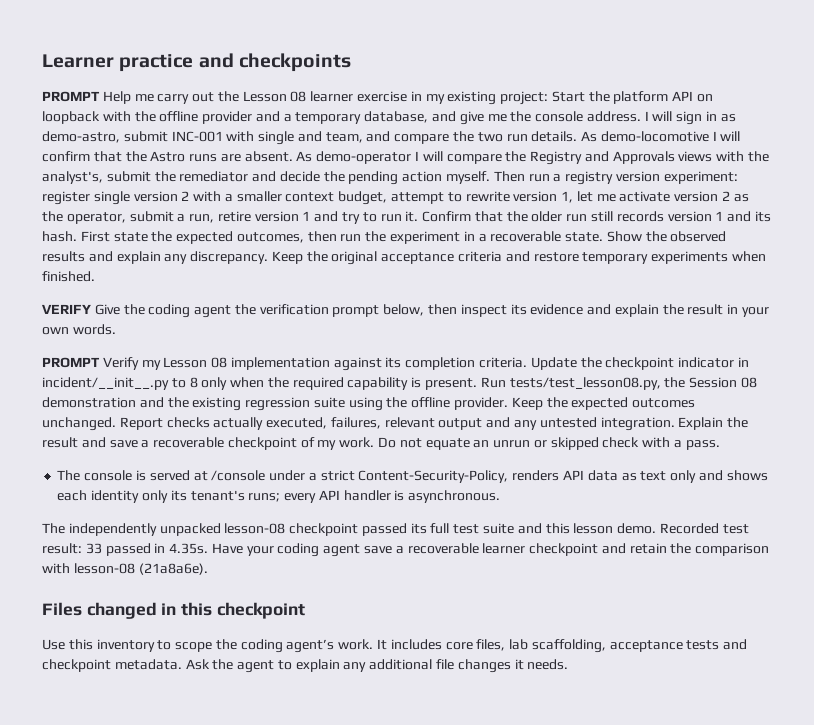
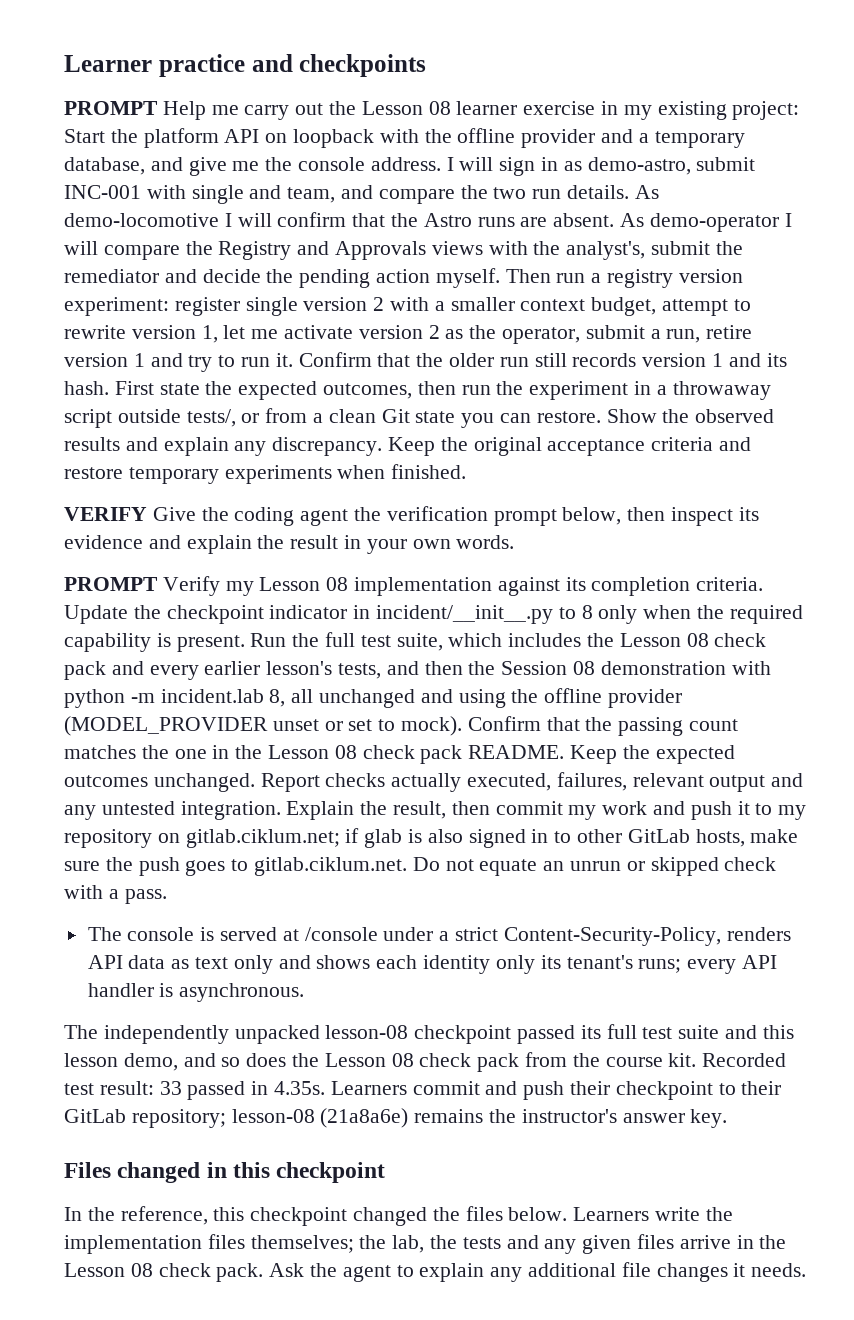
- First state the expected outcomes, then run the experiment in a recoverable state.
+ First state the expected outcomes, then run the experiment in a throwaway script outside tests/, or from a clean Git state you can restore.
- Run tests/test_lesson08.py, the Session 08 demonstration and the existing regression suite using the offline provider.
+ Run the full test suite, which includes the Lesson 08 check pack and every earlier lesson's tests, and then the Session 08 demonstration with python -m incident.lab 8, all unchanged and using the offline provider (MODEL_PROVIDER unset or set to mock). Confirm that the passing count matches the one in the Lesson 08 check pack README.
- Explain the result and save a recoverable checkpoint of my work. Do not equate an unrun or skipped check with a pass.
+ Explain the result, then commit my work and push it to my repository on gitlab.ciklum.net; if glab is also signed in to other GitLab hosts, make sure the push goes to gitlab.ciklum.net. Do not equate an unrun or skipped check with a pass.
- The independently unpacked lesson-08 checkpoint passed its full test suite and this lesson demo.
+ The independently unpacked lesson-08 checkpoint passed its full test suite and this lesson demo, and so does the Lesson 08 check pack from the course kit.
- Recorded test result: 33 passed in 4.35s. Have your coding agent save a recoverable learner checkpoint and retain the comparison with lesson-08 (21a8a6e).
+ Recorded test result: 33 passed in 4.35s. Learners commit and push their checkpoint to their GitLab repository; lesson-08 (21a8a6e) remains the instructor's answer key.
- Use this inventory to scope the coding agent’s work. It includes core files, lab scaffolding, acceptance tests and checkpoint metadata.
+ In the reference, this checkpoint changed the files below. Learners write the implementation files themselves; the lab, the tests and any given files arrive in the Lesson 08 check pack.

